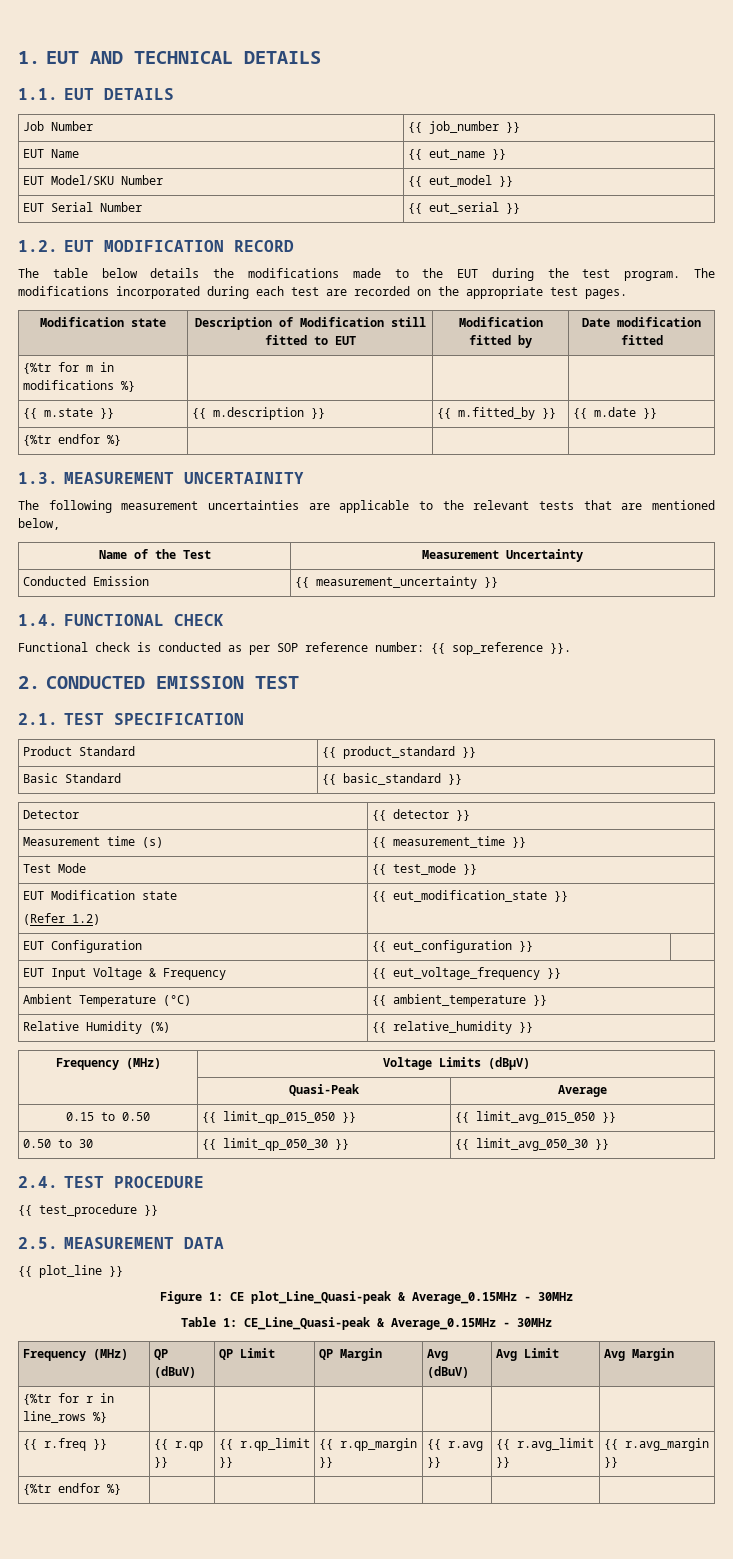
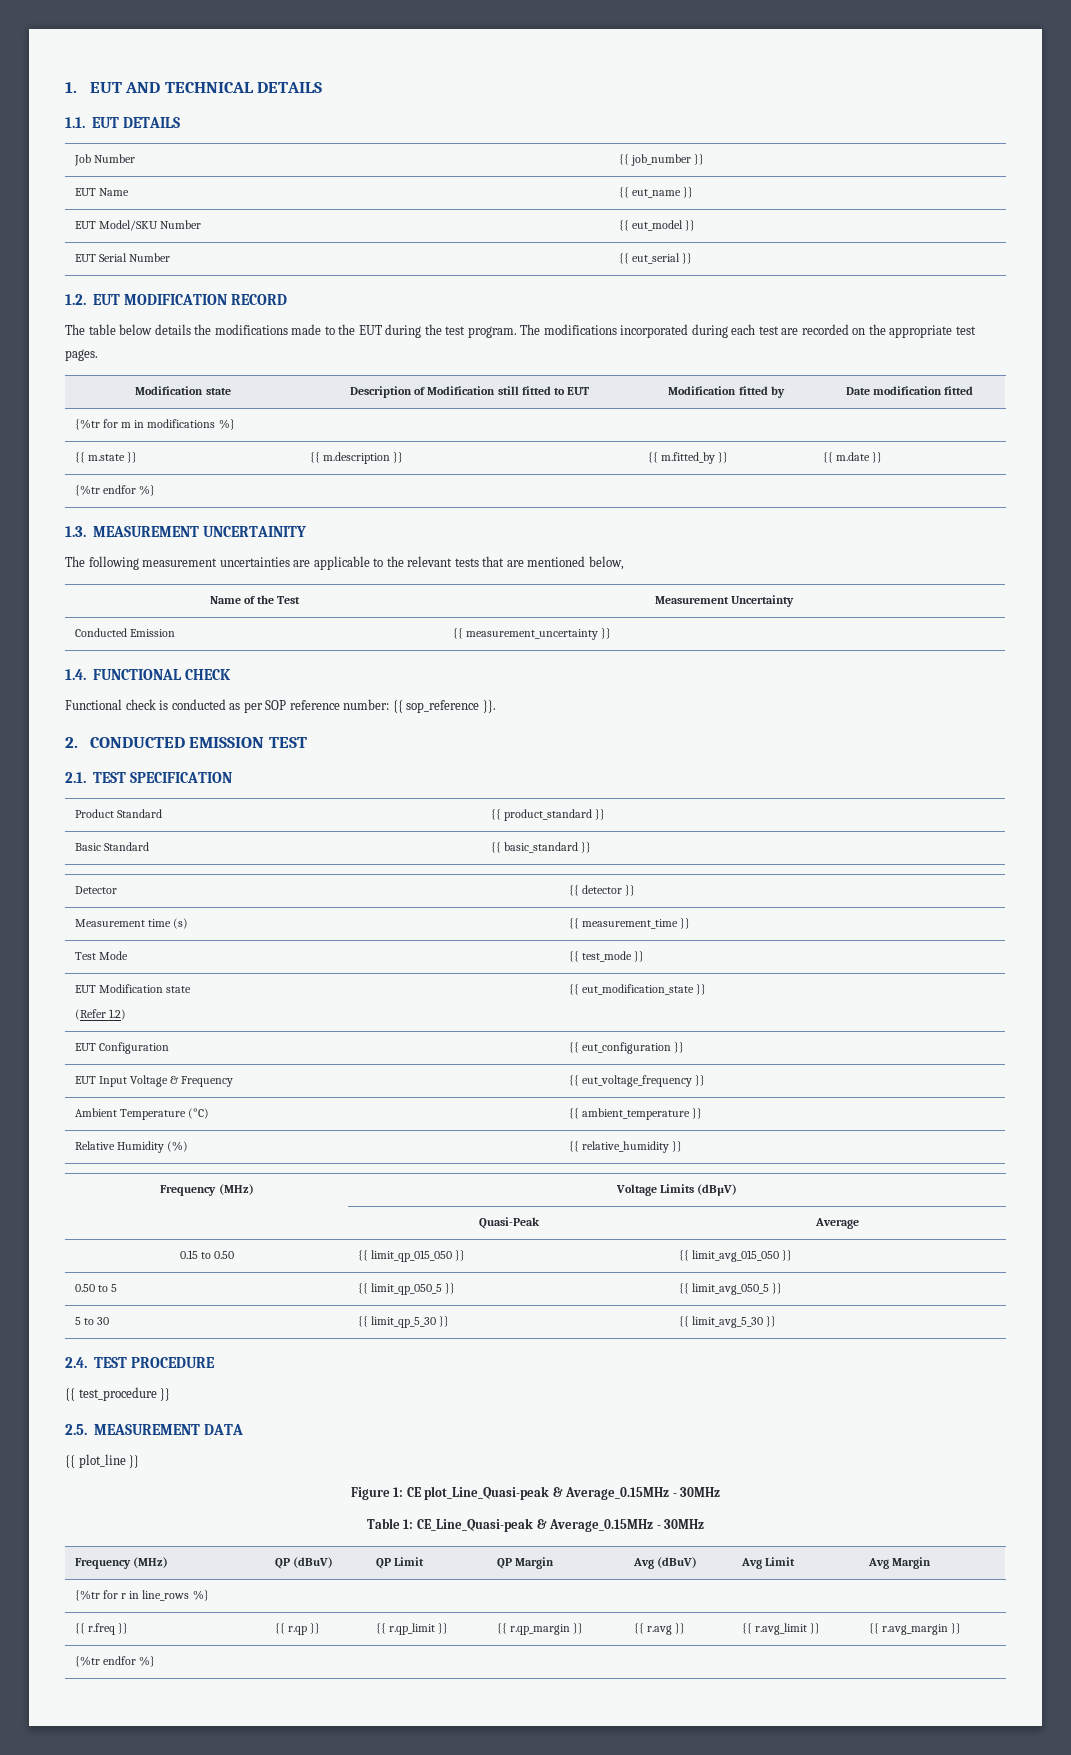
- 0.50 to 30 | {{ limit_qp_050_30 }} | {{ limit_avg_050_30 }}
+ 0.50 to 5 | {{ limit_qp_050_5 }} | {{ limit_avg_050_5 }}
+ 5 to 30 | {{ limit_qp_5_30 }} | {{ limit_avg_5_30 }}

